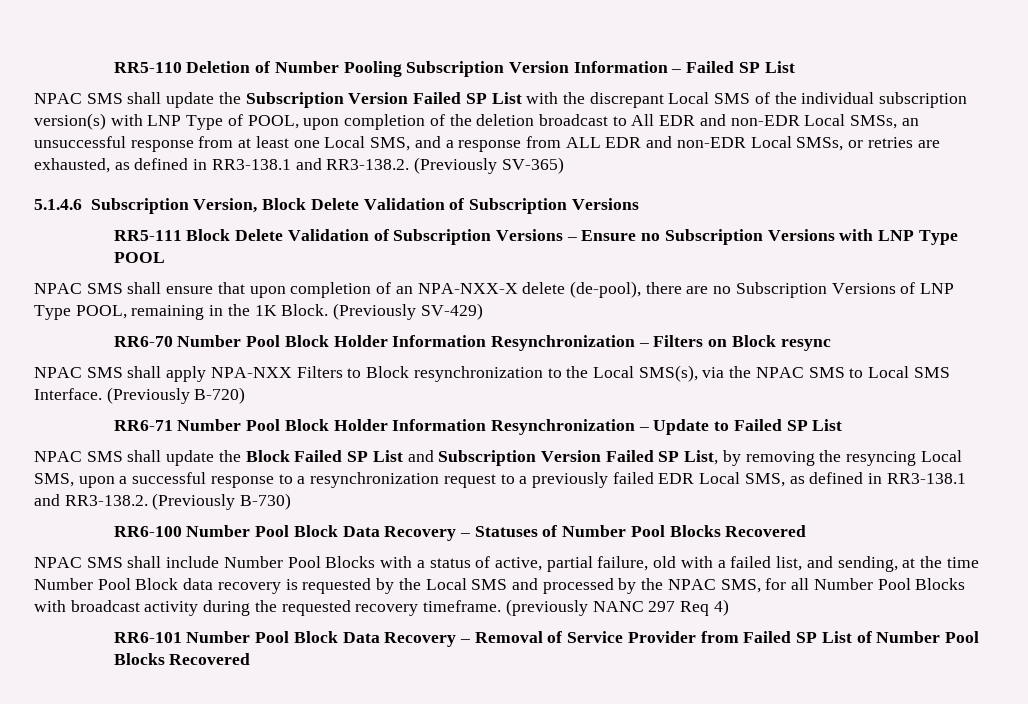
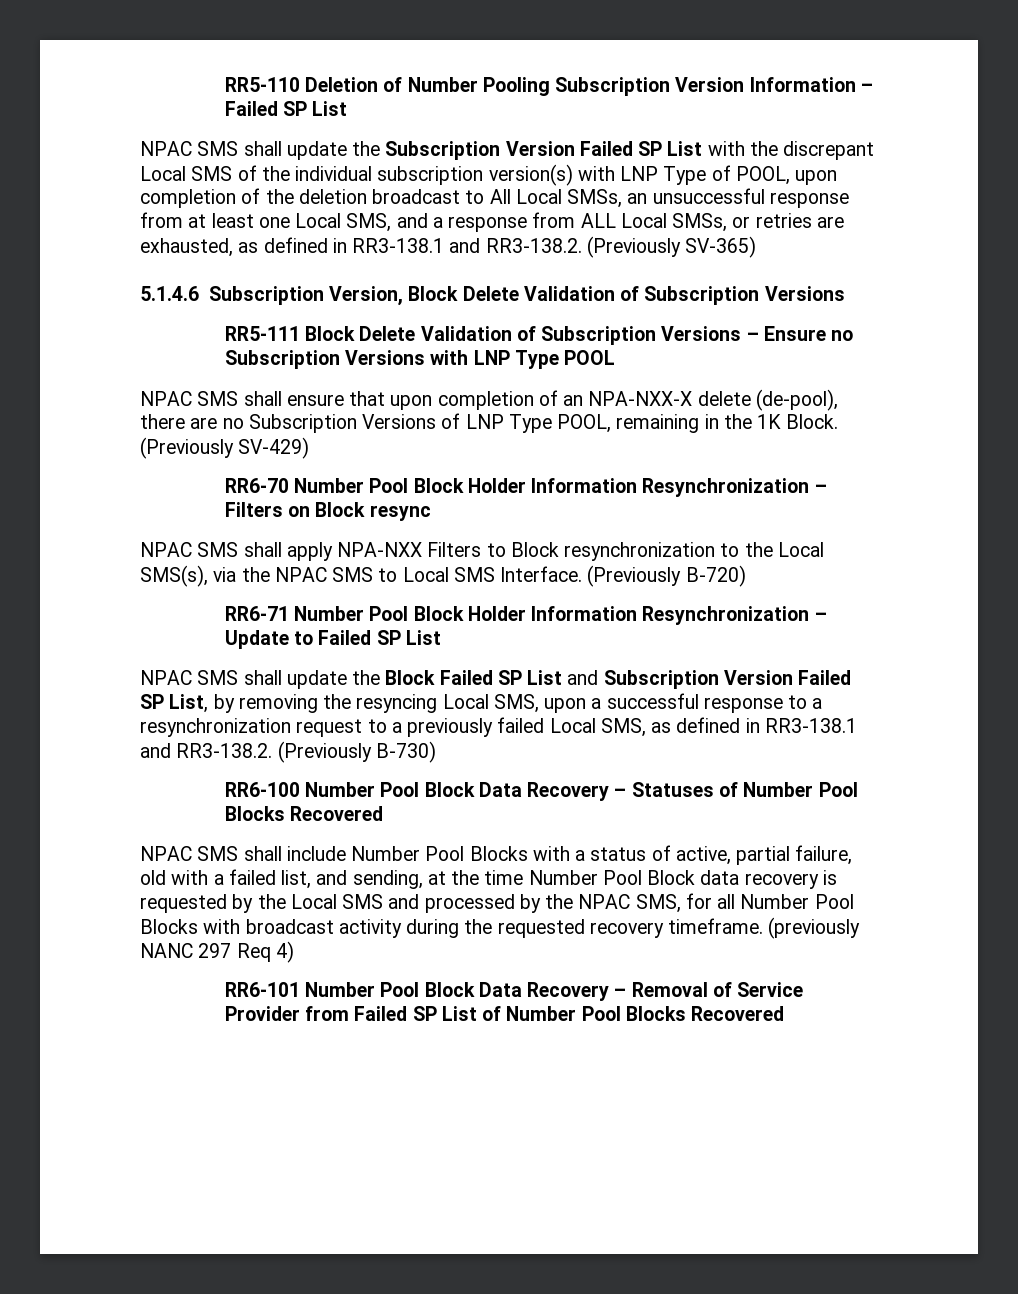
- NPAC SMS shall update the Subscription Version Failed SP List with the discrepant Local SMS of the individual subscription version(s) with LNP Type of POOL, upon completion of the deletion broadcast to All EDR and non-EDR Local SMSs, an unsuccessful response from at least one Local SMS, and a response from ALL EDR and non-EDR Local SMSs, or retries are exhausted, as defined in RR3-138.1 and RR3-138.2. (Previously SV-365)
+ NPAC SMS shall update the Subscription Version Failed SP List with the discrepant Local SMS of the individual subscription version(s) with LNP Type of POOL, upon completion of the deletion broadcast to All Local SMSs, an unsuccessful response from at least one Local SMS, and a response from ALL Local SMSs, or retries are exhausted, as defined in RR3-138.1 and RR3-138.2. (Previously SV-365)
- NPAC SMS shall update the Block Failed SP List and Subscription Version Failed SP List, by removing the resyncing Local SMS, upon a successful response to a resynchronization request to a previously failed EDR Local SMS, as defined in RR3-138.1 and RR3-138.2. (Previously B-730)
+ NPAC SMS shall update the Block Failed SP List and Subscription Version Failed SP List, by removing the resyncing Local SMS, upon a successful response to a resynchronization request to a previously failed Local SMS, as defined in RR3-138.1 and RR3-138.2. (Previously B-730)

